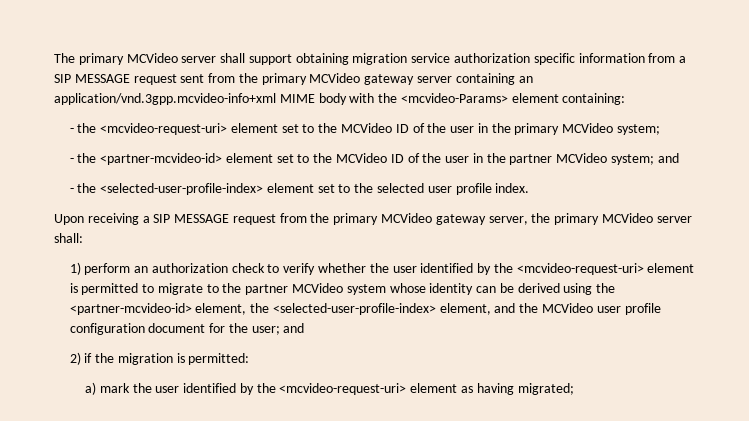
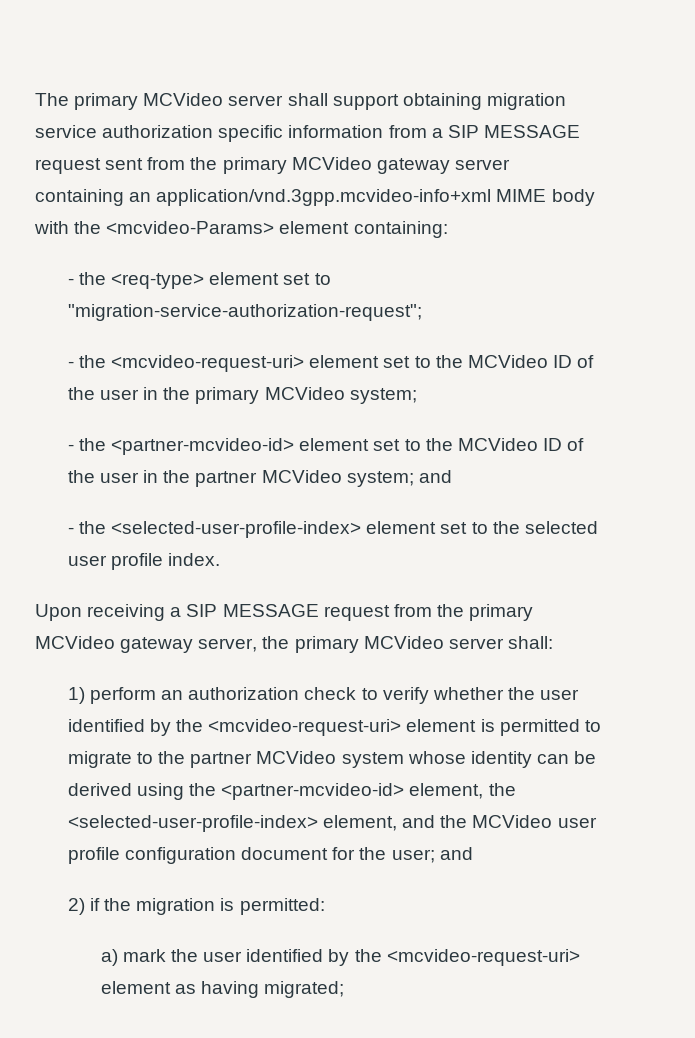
+ - the <req-type> element set to "migration-service-authorization-request";

